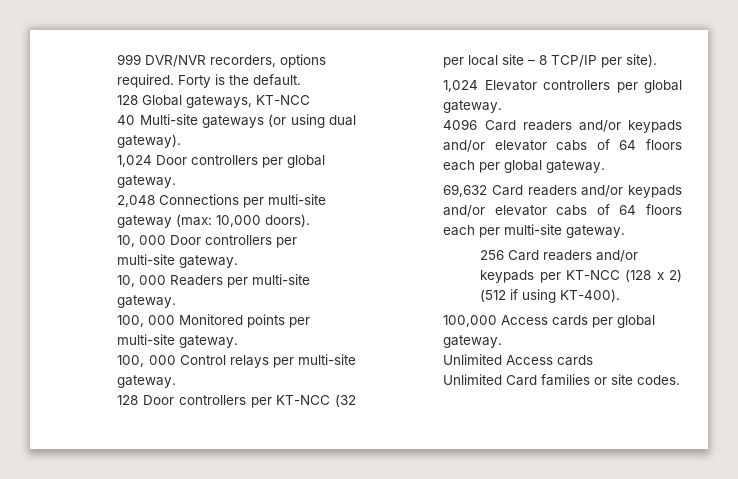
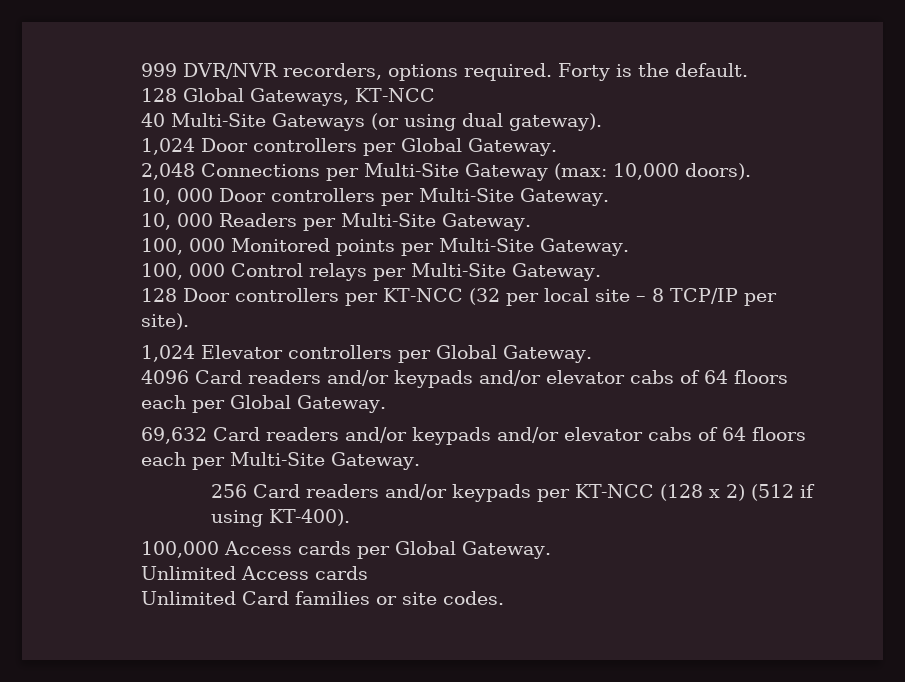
- 128 Global gateways, KT-NCC
+ 128 Global Gateways, KT-NCC
- 40 Multi-site gateways (or using dual gateway).
+ 40 Multi-Site Gateways (or using dual gateway).
- 1,024 Door controllers per global gateway.
+ 1,024 Door controllers per Global Gateway.
- 2,048 Connections per multi-site gateway (max: 10,000 doors).
+ 2,048 Connections per Multi-Site Gateway (max: 10,000 doors).
- 10, 000 Door controllers per multi-site gateway.
+ 10, 000 Door controllers per Multi-Site Gateway.
- 10, 000 Readers per multi-site gateway.
+ 10, 000 Readers per Multi-Site Gateway.
- 100, 000 Monitored points per multi-site gateway.
+ 100, 000 Monitored points per Multi-Site Gateway.
- 100, 000 Control relays per multi-site gateway.
+ 100, 000 Control relays per Multi-Site Gateway.
- 1,024 Elevator controllers per global gateway.
+ 1,024 Elevator controllers per Global Gateway.
- 4096 Card readers and/or keypads and/or elevator cabs of 64 floors each per global gateway.
+ 4096 Card readers and/or keypads and/or elevator cabs of 64 floors each per Global Gateway.
- 69,632 Card readers and/or keypads and/or elevator cabs of 64 floors each per multi-site gateway.
+ 69,632 Card readers and/or keypads and/or elevator cabs of 64 floors each per Multi-Site Gateway.
- 100,000 Access cards per global gateway.
+ 100,000 Access cards per Global Gateway.

